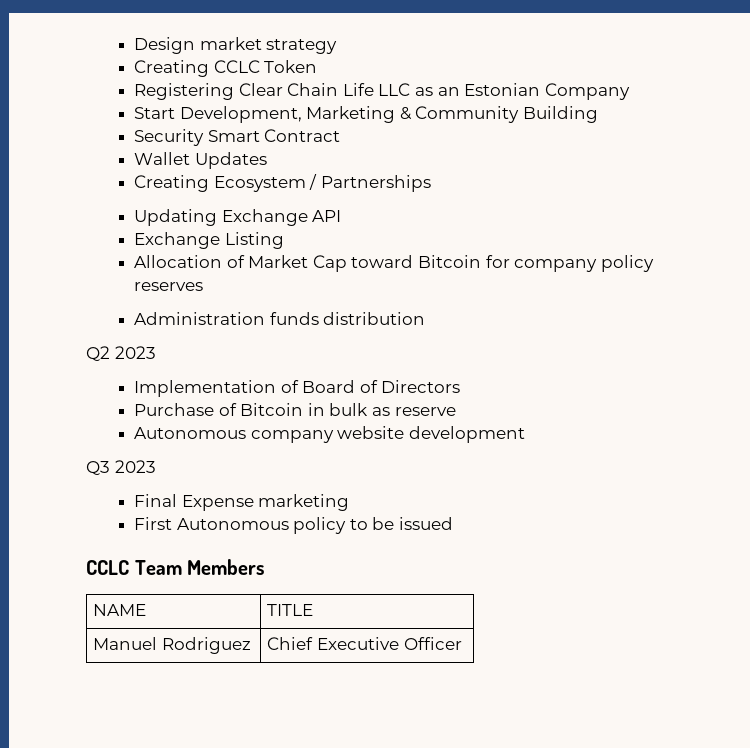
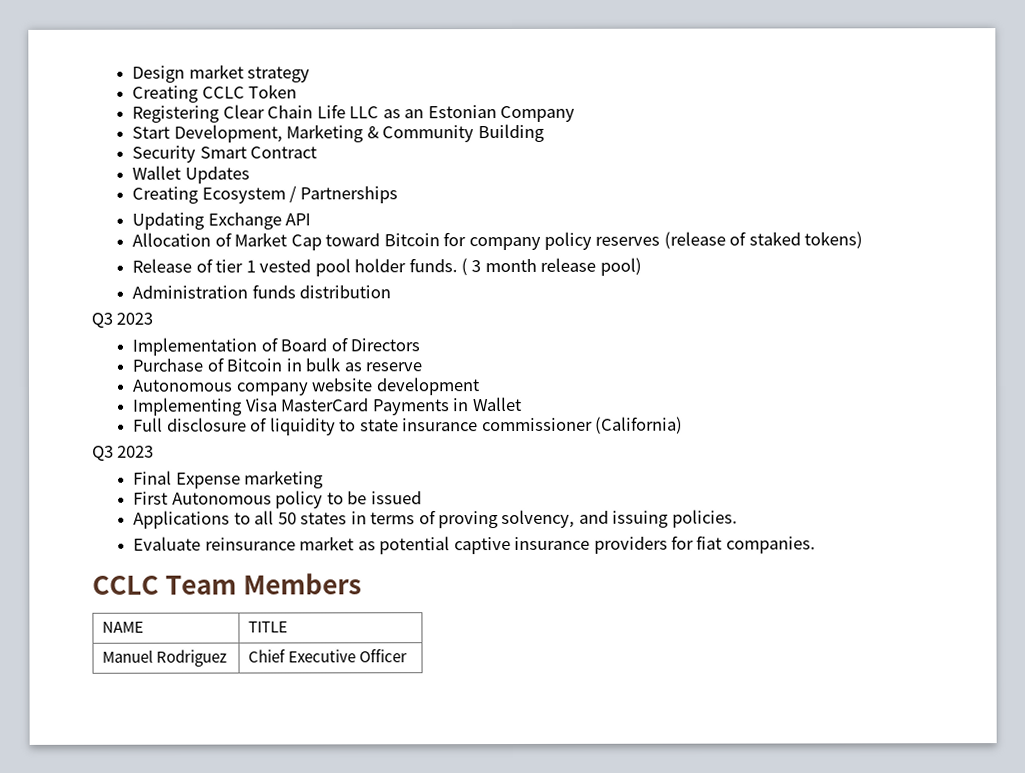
- Exchange Listing
- Allocation of Market Cap toward Bitcoin for company policy reserves
+ Allocation of Market Cap toward Bitcoin for company policy reserves (release of staked tokens)
+ Release of tier 1 vested pool holder funds. ( 3 month release pool)
  Administration funds distribution
- Q2 2023
+ Q3 2023
+ Implementing Visa MasterCard Payments in Wallet
+ Full disclosure of liquidity to state insurance commissioner (California)
+ Applications to all 50 states in terms of proving solvency, and issuing policies.
+ Evaluate reinsurance market as potential captive insurance providers for fiat companies.

